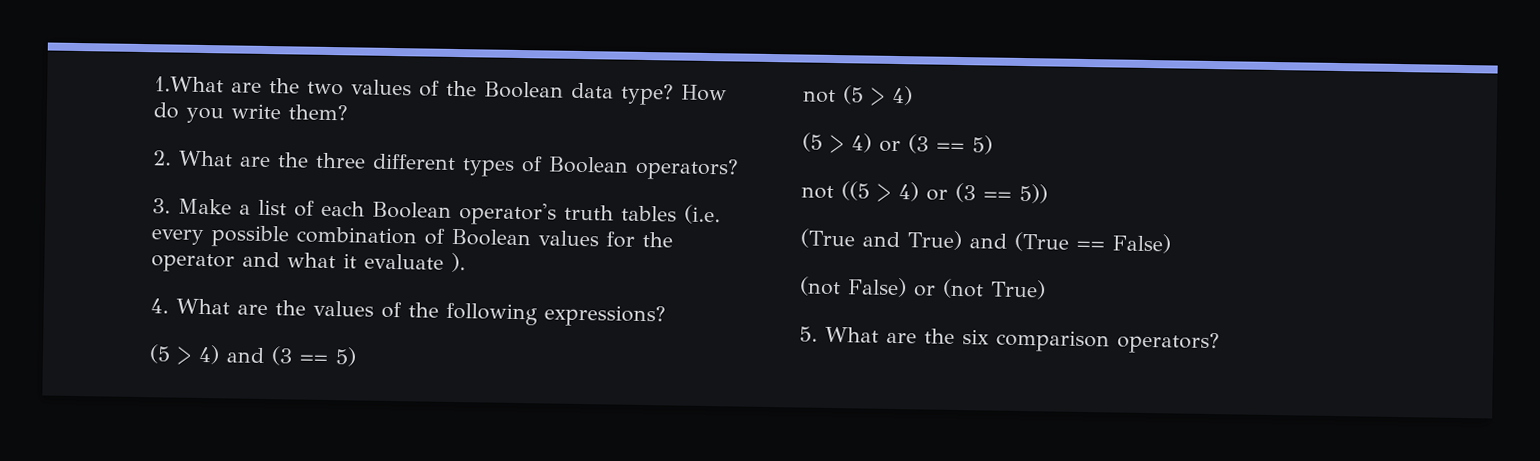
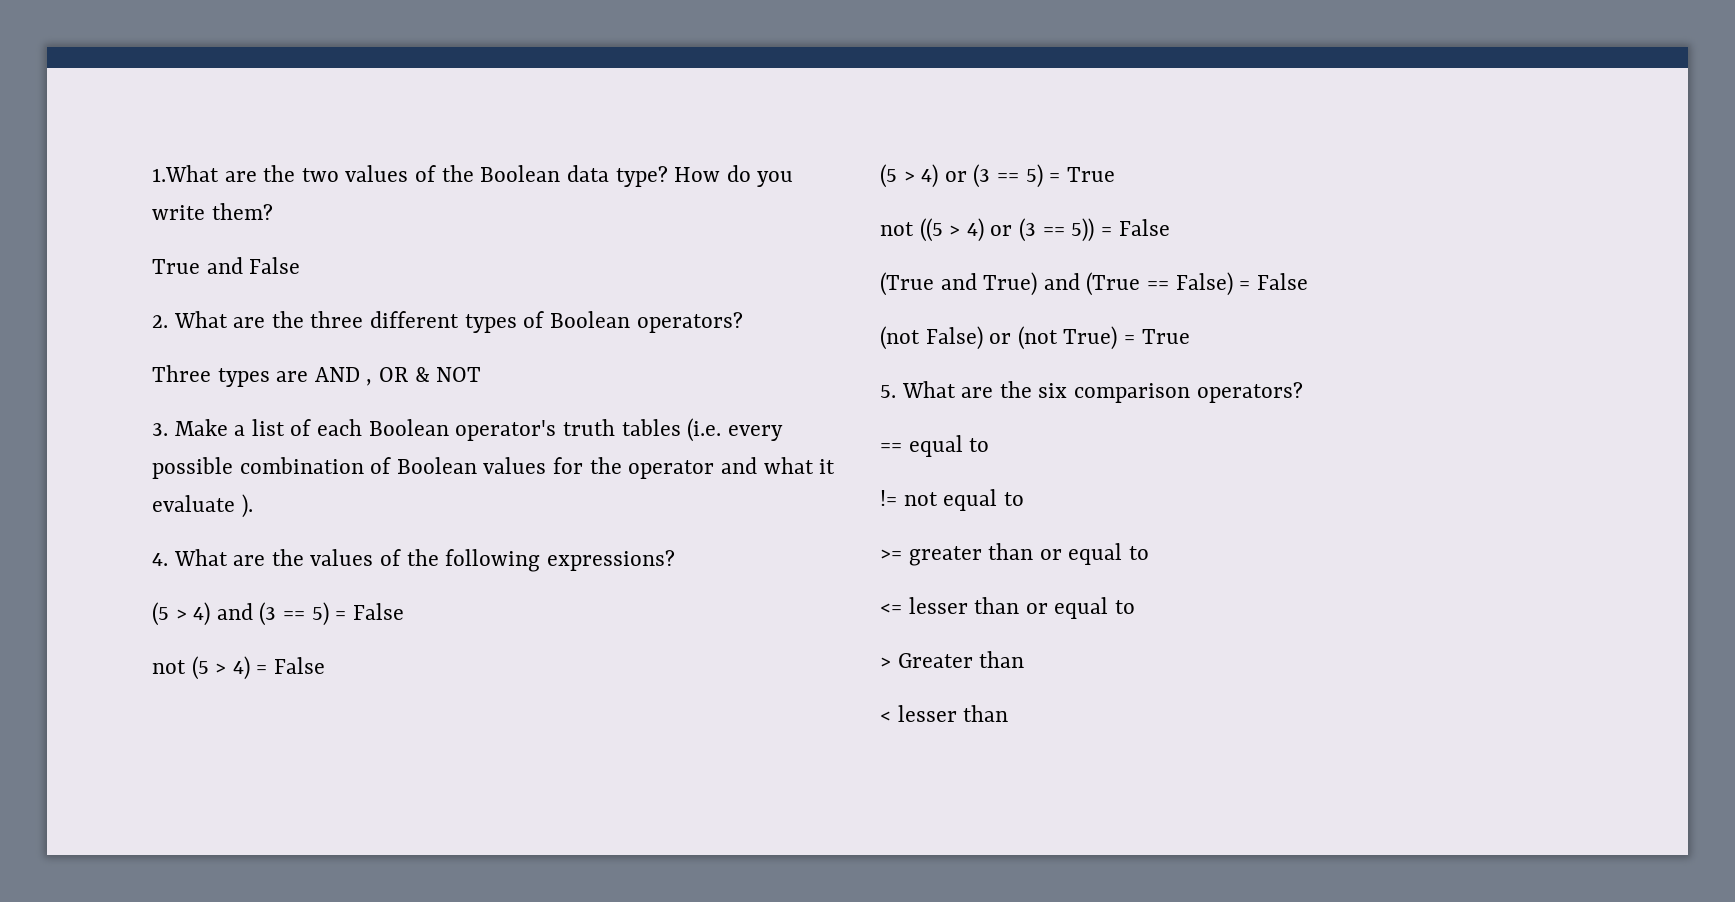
+ True and False
+ Three types are AND , OR & NOT
- (5 > 4) and (3 == 5)
+ (5 > 4) and (3 == 5) = False
- not (5 > 4)
+ not (5 > 4) = False
- (5 > 4) or (3 == 5)
+ (5 > 4) or (3 == 5) = True
- not ((5 > 4) or (3 == 5))
+ not ((5 > 4) or (3 == 5)) = False
- (True and True) and (True == False)
+ (True and True) and (True == False) = False
- (not False) or (not True)
+ (not False) or (not True) = True
+ == equal to
+ != not equal to
+ >= greater than or equal to
+ <= lesser than or equal to
+ > Greater than
+ < lesser than

